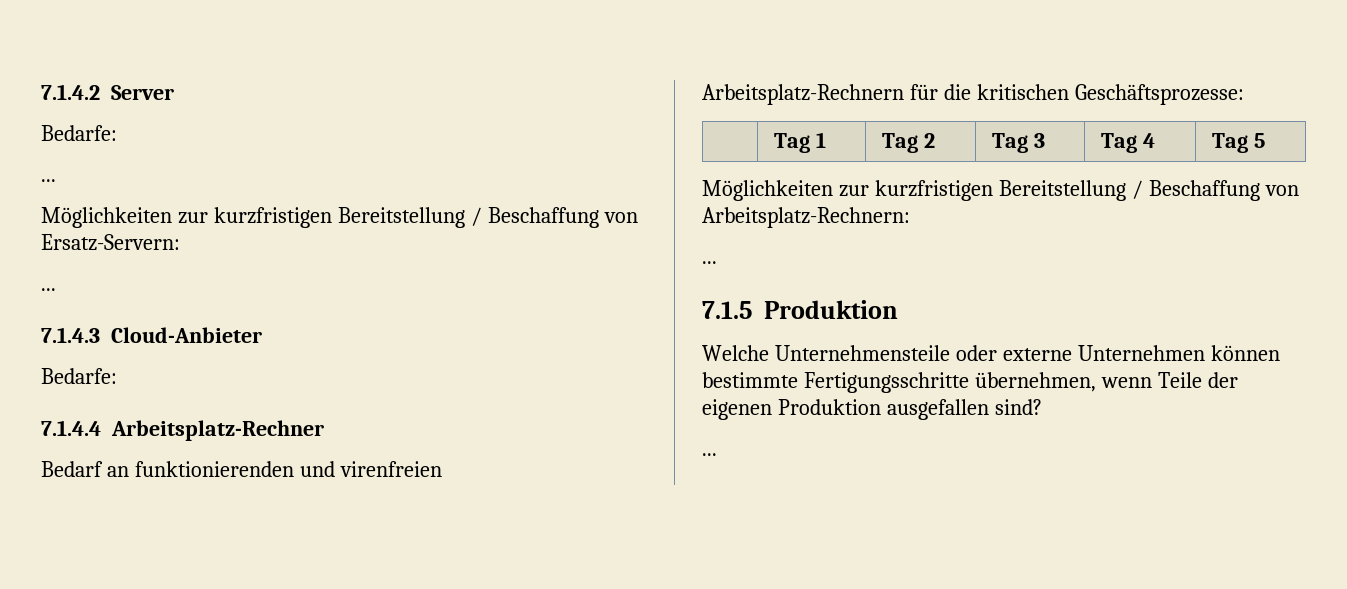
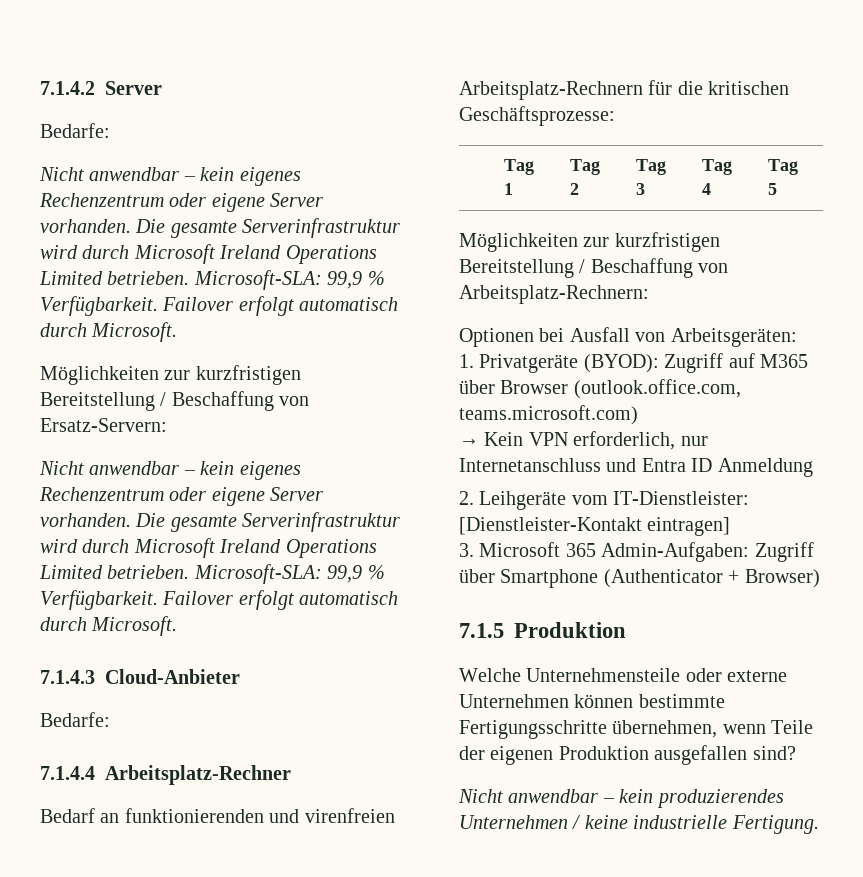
  7.1.4.2 Server
  Bedarfe:
- ...
+ Nicht anwendbar – kein eigenes Rechenzentrum oder eigene Server vorhanden. Die gesamte Serverinfrastruktur wird durch Microsoft Ireland Operations Limited betrieben. Microsoft-SLA: 99,9 % Verfügbarkeit. Failover erfolgt automatisch durch Microsoft.
  Möglichkeiten zur kurzfristigen Bereitstellung / Beschaffung von Ersatz-Servern:
- ...
+ Nicht anwendbar – kein eigenes Rechenzentrum oder eigene Server vorhanden. Die gesamte Serverinfrastruktur wird durch Microsoft Ireland Operations Limited betrieben. Microsoft-SLA: 99,9 % Verfügbarkeit. Failover erfolgt automatisch durch Microsoft.
  Möglichkeiten zur kurzfristigen Bereitstellung / Beschaffung von Arbeitsplatz-Rechnern:
- ...
+ Optionen bei Ausfall von Arbeitsgeräten:
+ 1. Privatgeräte (BYOD): Zugriff auf M365 über Browser (outlook.office.com, teams.microsoft.com)
+ → Kein VPN erforderlich, nur Internetanschluss und Entra ID Anmeldung
+ 2. Leihgeräte vom IT-Dienstleister: [Dienstleister-Kontakt eintragen]
+ 3. Microsoft 365 Admin-Aufgaben: Zugriff über Smartphone (Authenticator + Browser)
  Welche Unternehmensteile oder externe Unternehmen können bestimmte Fertigungsschritte übernehmen, wenn Teile der eigenen Produktion ausgefallen sind?
- ...
+ Nicht anwendbar – kein produzierendes Unternehmen / keine industrielle Fertigung.

